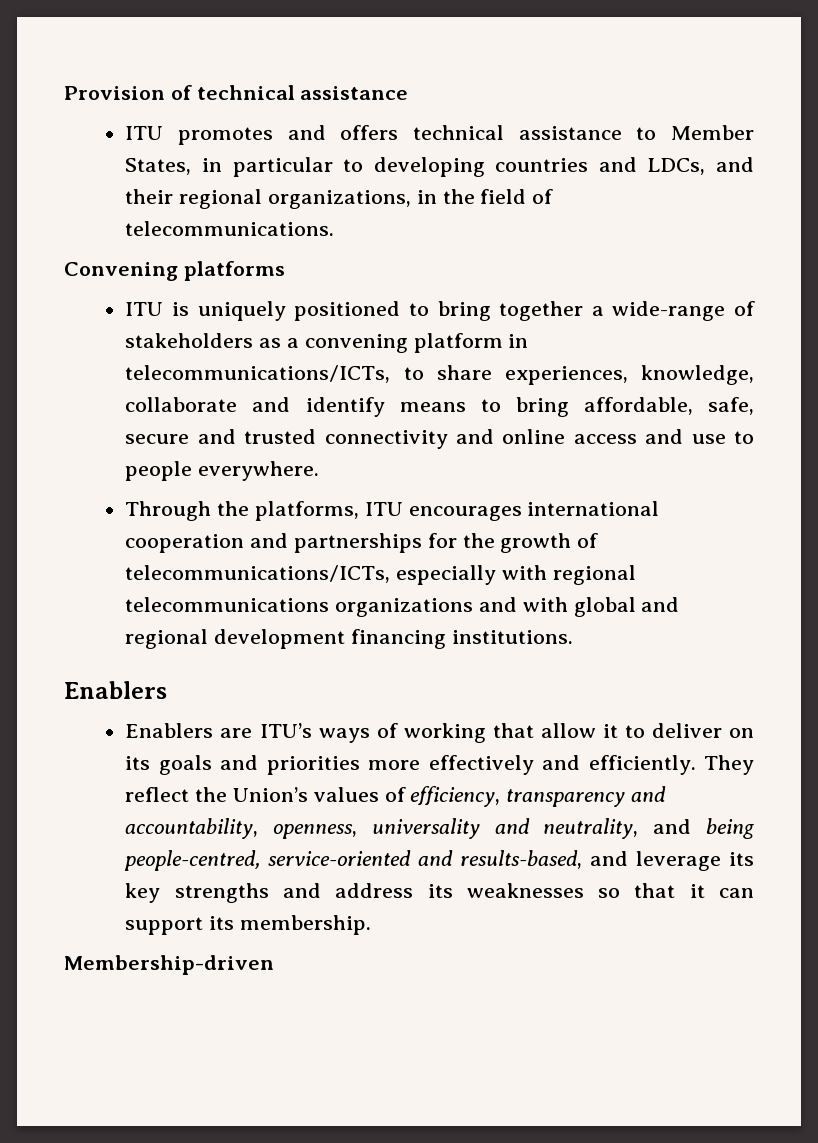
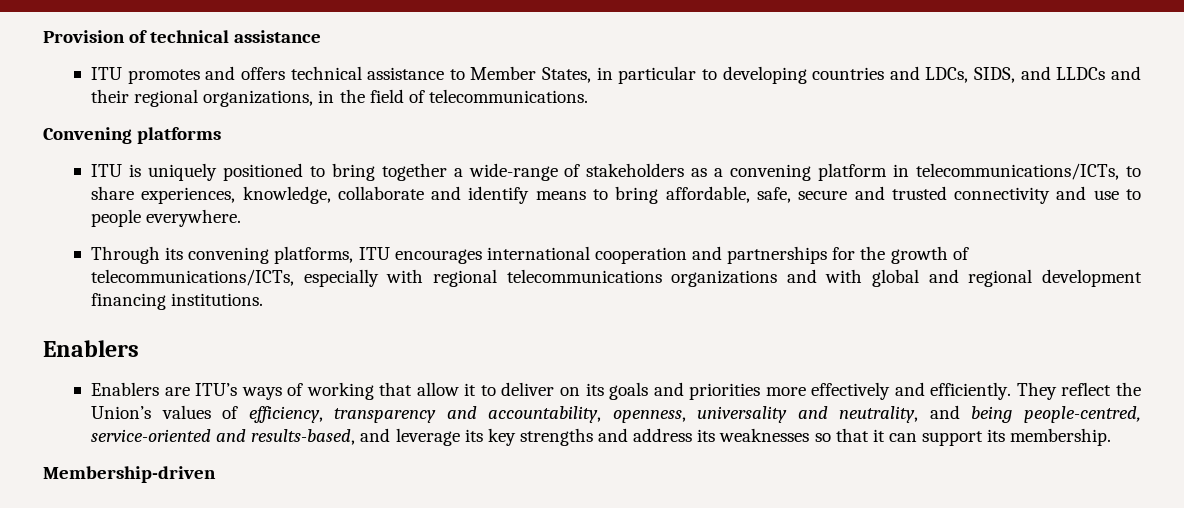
- ITU promotes and offers technical assistance to Member States, in particular to developing countries and LDCs, and their regional organizations, in the field of telecommunications.
+ ITU promotes and offers technical assistance to Member States, in particular to developing countries and LDCs, SIDS, and LLDCs and their regional organizations, in the field of telecommunications.
- ITU is uniquely positioned to bring together a wide-range of stakeholders as a convening platform in telecommunications/ICTs, to share experiences, knowledge, collaborate and identify means to bring affordable, safe, secure and trusted connectivity and online access and use to people everywhere.
+ ITU is uniquely positioned to bring together a wide-range of stakeholders as a convening platform in telecommunications/ICTs, to share experiences, knowledge, collaborate and identify means to bring affordable, safe, secure and trusted connectivity and use to people everywhere.
- Through the platforms, ITU encourages international cooperation and partnerships for the growth of telecommunications/ICTs, especially with regional telecommunications organizations and with global and regional development financing institutions.
+ Through its convening platforms, ITU encourages international cooperation and partnerships for the growth of telecommunications/ICTs, especially with regional telecommunications organizations and with global and regional development financing institutions.

